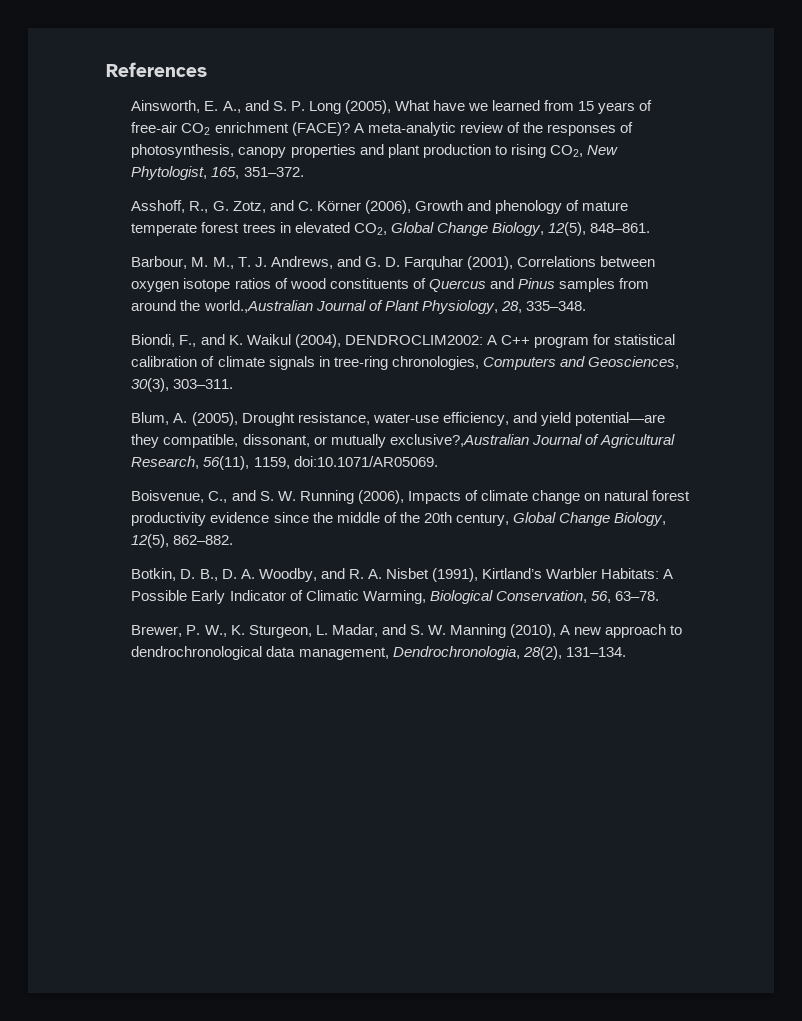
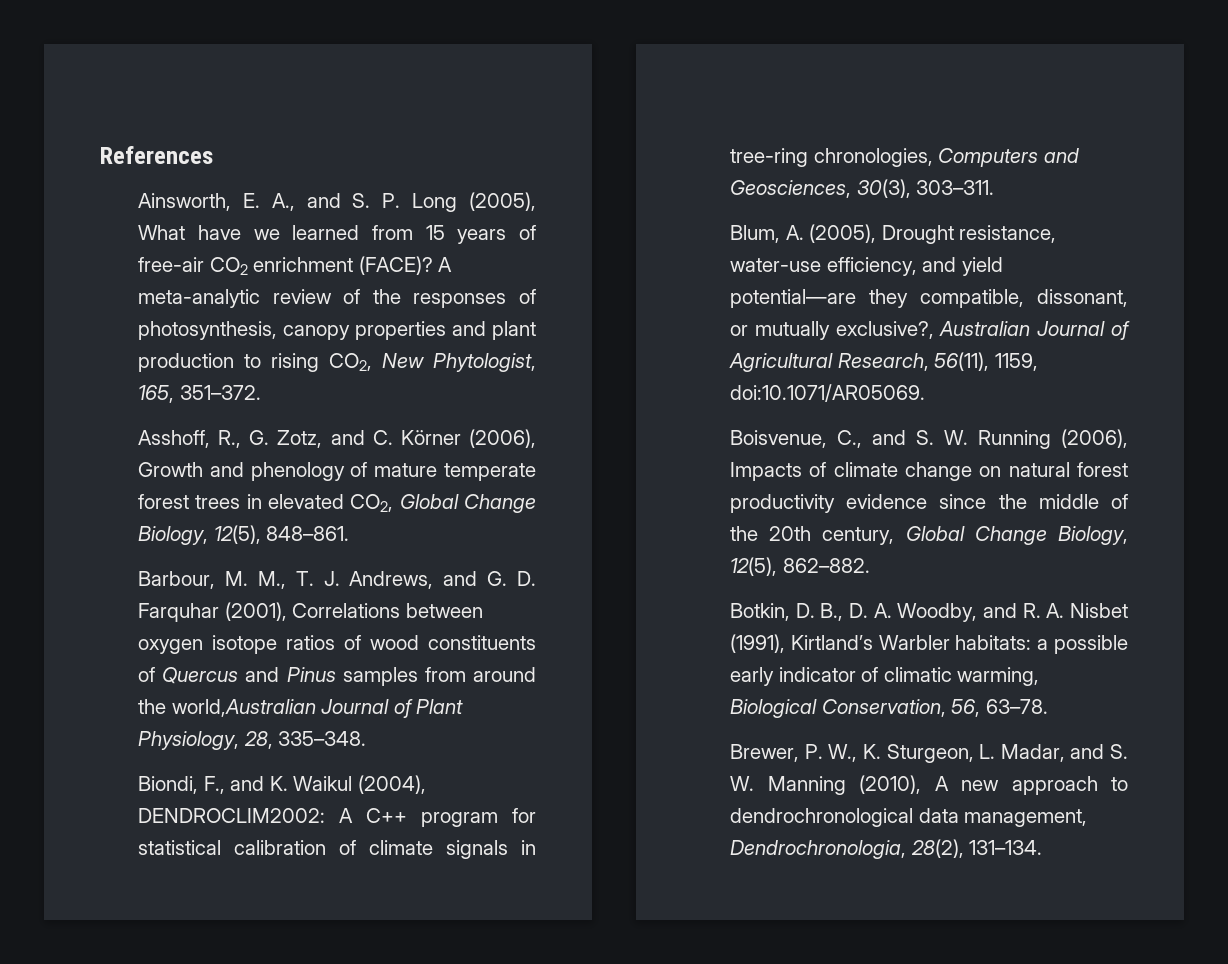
- Barbour, M. M., T. J. Andrews, and G. D. Farquhar (2001), Correlations between oxygen isotope ratios of wood constituents of Quercus and Pinus samples from around the world.,Australian Journal of Plant Physiology, 28, 335–348.
+ Barbour, M. M., T. J. Andrews, and G. D. Farquhar (2001), Correlations between oxygen isotope ratios of wood constituents of Quercus and Pinus samples from around the world,Australian Journal of Plant Physiology, 28, 335–348.
- Blum, A. (2005), Drought resistance, water-use efficiency, and yield potential—are they compatible, dissonant, or mutually exclusive?,Australian Journal of Agricultural Research, 56(11), 1159, doi:10.1071/AR05069.
+ Blum, A. (2005), Drought resistance, water-use efficiency, and yield potential—are they compatible, dissonant, or mutually exclusive?, Australian Journal of Agricultural Research, 56(11), 1159, doi:10.1071/AR05069.
- Botkin, D. B., D. A. Woodby, and R. A. Nisbet (1991), Kirtland’s Warbler Habitats: A Possible Early Indicator of Climatic Warming, Biological Conservation, 56, 63–78.
+ Botkin, D. B., D. A. Woodby, and R. A. Nisbet (1991), Kirtland’s Warbler habitats: a possible early indicator of climatic warming, Biological Conservation, 56, 63–78.

